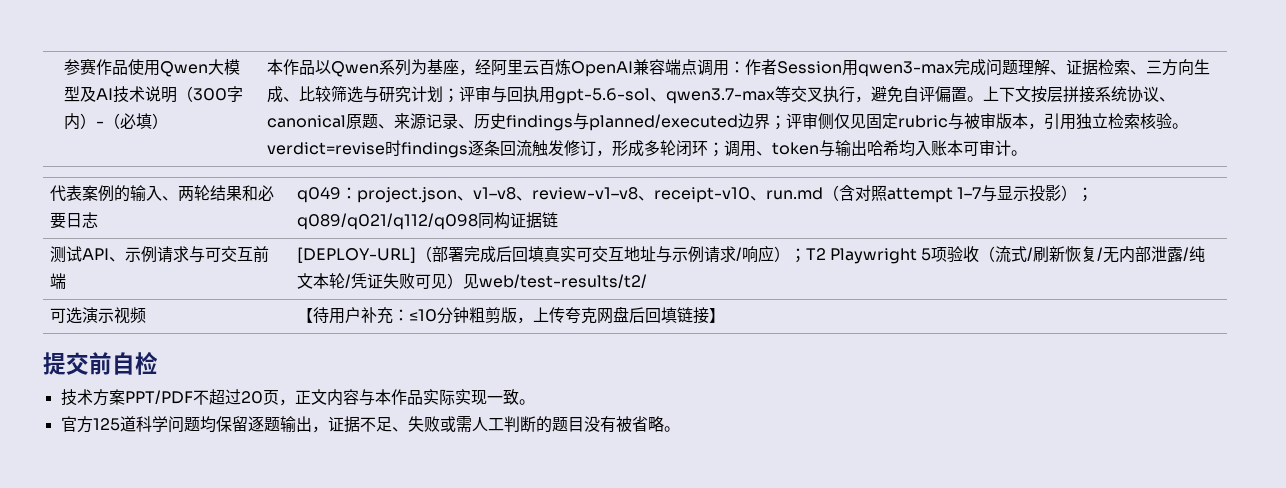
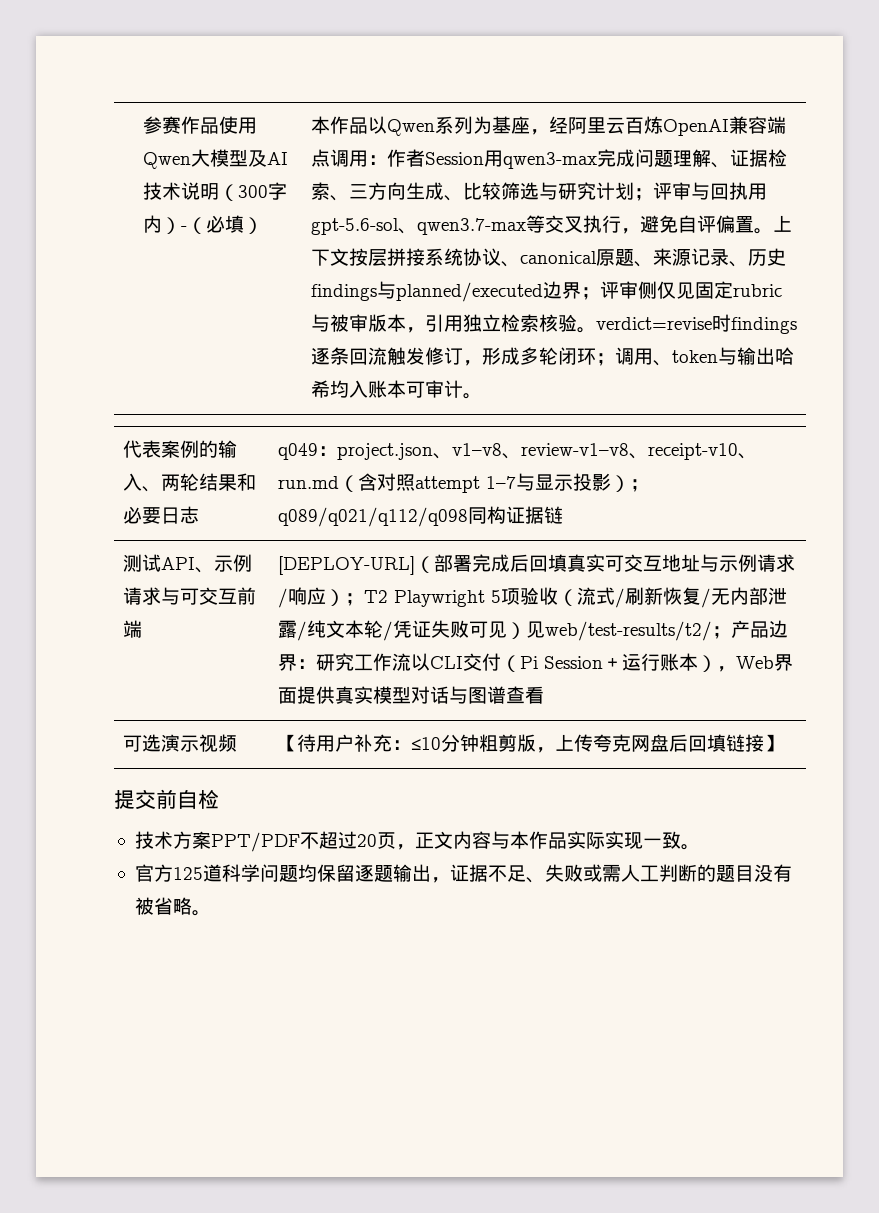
- [DEPLOY-URL]（部署完成后回填真实可交互地址与示例请求/响应）；T2 Playwright 5项验收（流式/刷新恢复/无内部泄露/纯文本轮/凭证失败可见）见web/test-results/t2/
+ [DEPLOY-URL]（部署完成后回填真实可交互地址与示例请求/响应）；T2 Playwright 5项验收（流式/刷新恢复/无内部泄露/纯文本轮/凭证失败可见）见web/test-results/t2/；产品边界：研究工作流以CLI交付（Pi Session＋运行账本），Web界面提供真实模型对话与图谱查看

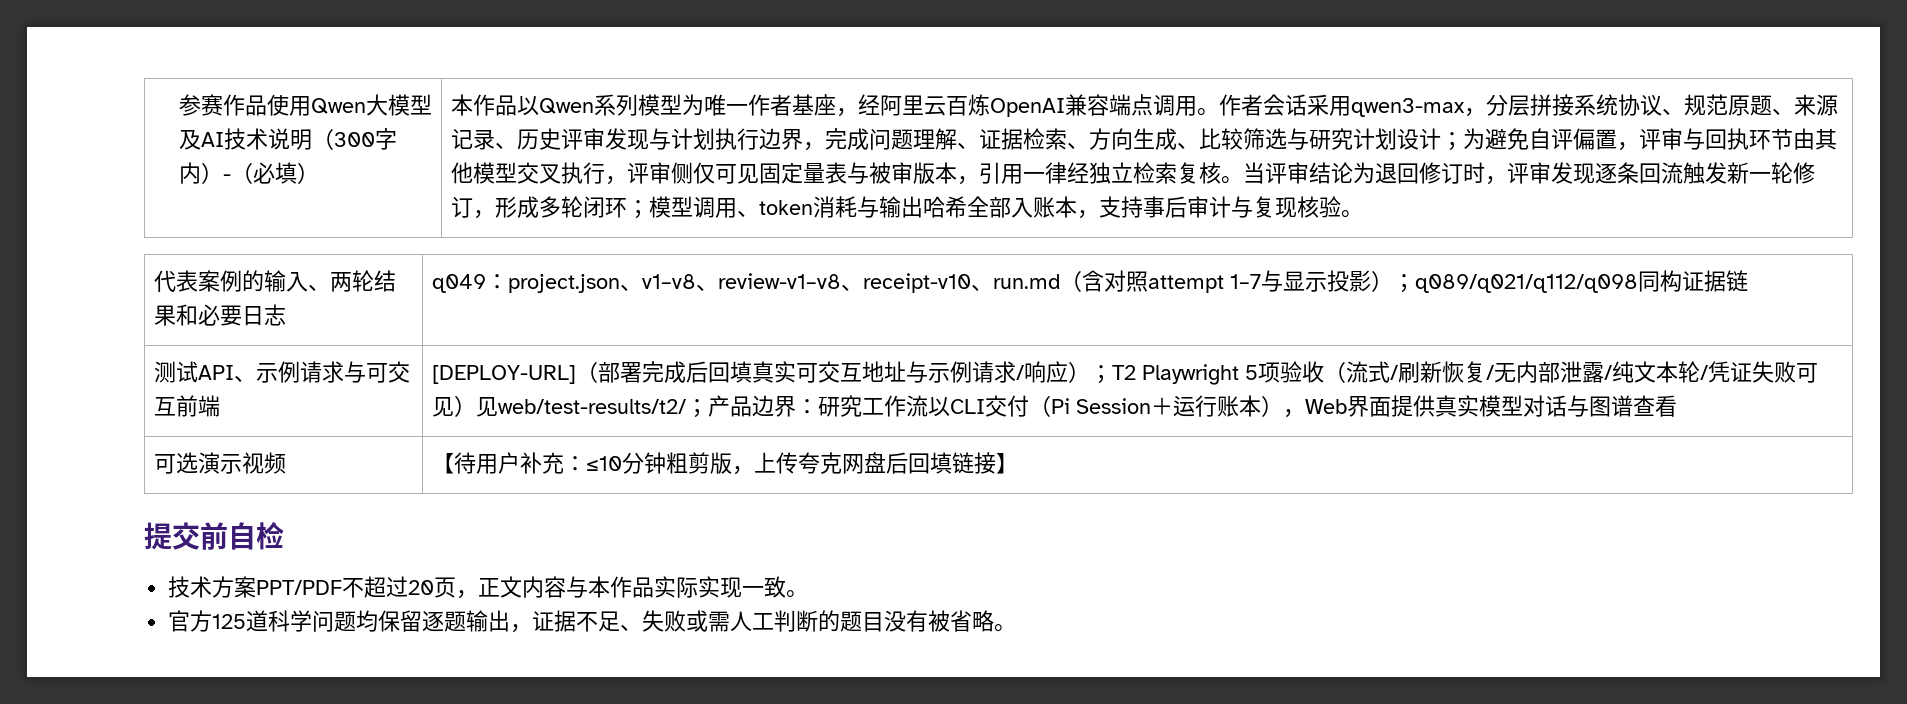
- 本作品以Qwen系列为基座，经阿里云百炼OpenAI兼容端点调用：作者Session用qwen3-max完成问题理解、证据检索、三方向生成、比较筛选与研究计划；评审与回执用gpt-5.6-sol、qwen3.7-max等交叉执行，避免自评偏置。上下文按层拼接系统协议、canonical原题、来源记录、历史findings与planned/executed边界；评审侧仅见固定rubric与被审版本，引用独立检索核验。verdict=revise时findings逐条回流触发修订，形成多轮闭环；调用、token与输出哈希均入账本可审计。
+ 本作品以Qwen系列模型为唯一作者基座，经阿里云百炼OpenAI兼容端点调用。作者会话采用qwen3-max，分层拼接系统协议、规范原题、来源记录、历史评审发现与计划执行边界，完成问题理解、证据检索、方向生成、比较筛选与研究计划设计；为避免自评偏置，评审与回执环节由其他模型交叉执行，评审侧仅可见固定量表与被审版本，引用一律经独立检索复核。当评审结论为退回修订时，评审发现逐条回流触发新一轮修订，形成多轮闭环；模型调用、token消耗与输出哈希全部入账本，支持事后审计与复现核验。

